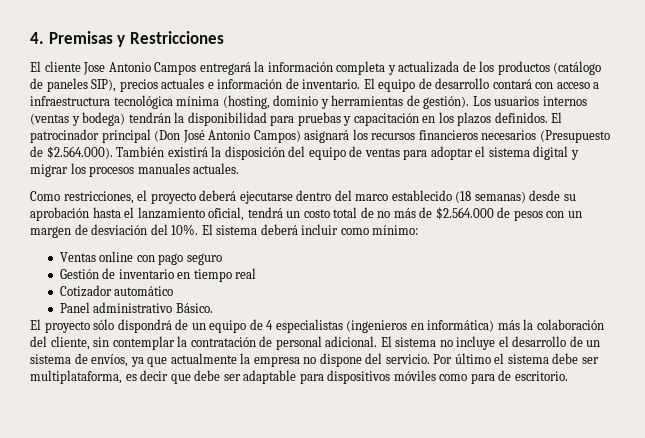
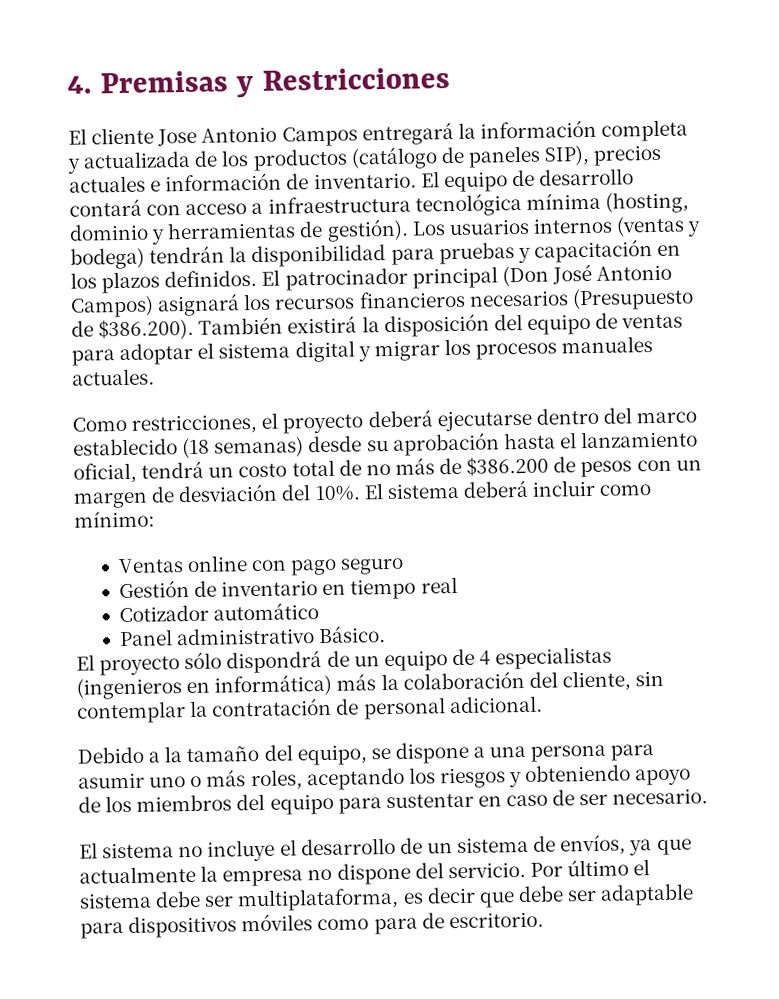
- El patrocinador principal (Don José Antonio Campos) asignará los recursos financieros necesarios (Presupuesto de $2.564.000). También existirá la disposición del equipo de ventas para adoptar el sistema digital y migrar los procesos manuales actuales.
+ El patrocinador principal (Don José Antonio Campos) asignará los recursos financieros necesarios (Presupuesto de $386.200). También existirá la disposición del equipo de ventas para adoptar el sistema digital y migrar los procesos manuales actuales.
- Como restricciones, el proyecto deberá ejecutarse dentro del marco establecido (18 semanas) desde su aprobación hasta el lanzamiento oficial, tendrá un costo total de no más de $2.564.000 de pesos con un margen de desviación del 10%.
+ Como restricciones, el proyecto deberá ejecutarse dentro del marco establecido (18 semanas) desde su aprobación hasta el lanzamiento oficial, tendrá un costo total de no más de $386.200 de pesos con un margen de desviación del 10%.
- El proyecto sólo dispondrá de un equipo de 4 especialistas (ingenieros en informática) más la colaboración del cliente, sin contemplar la contratación de personal adicional. El sistema no incluye el desarrollo de un sistema de envíos, ya que actualmente la empresa no dispone del servicio.
+ El proyecto sólo dispondrá de un equipo de 4 especialistas (ingenieros en informática) más la colaboración del cliente, sin contemplar la contratación de personal adicional.
+ Debido a la tamaño del equipo, se dispone a una persona para asumir uno o más roles, aceptando los riesgos y obteniendo apoyo de los miembros del equipo para sustentar en caso de ser necesario.
+ El sistema no incluye el desarrollo de un sistema de envíos, ya que actualmente la empresa no dispone del servicio.

